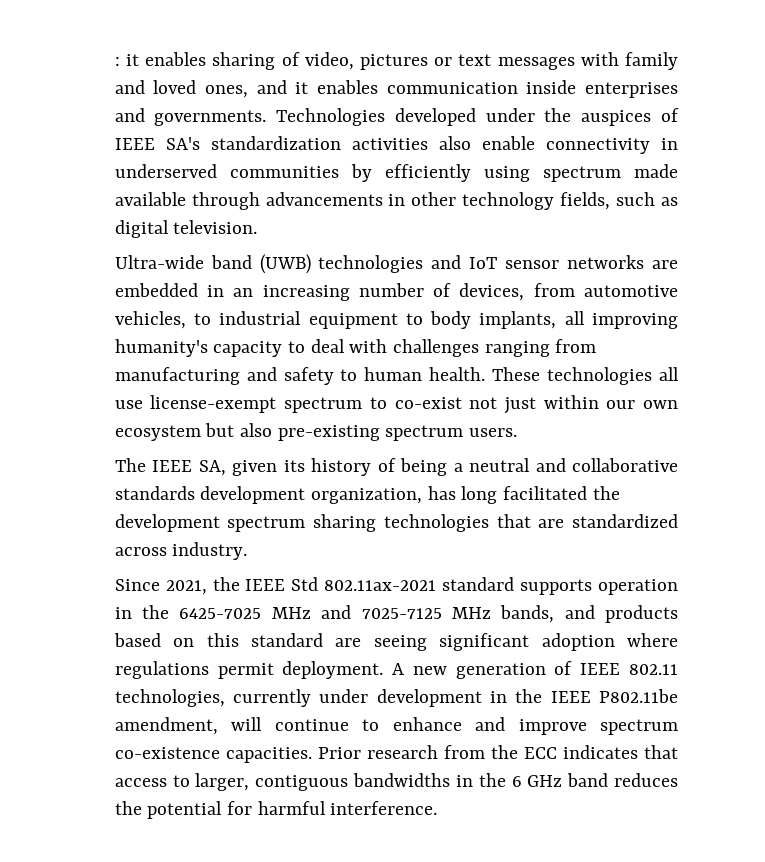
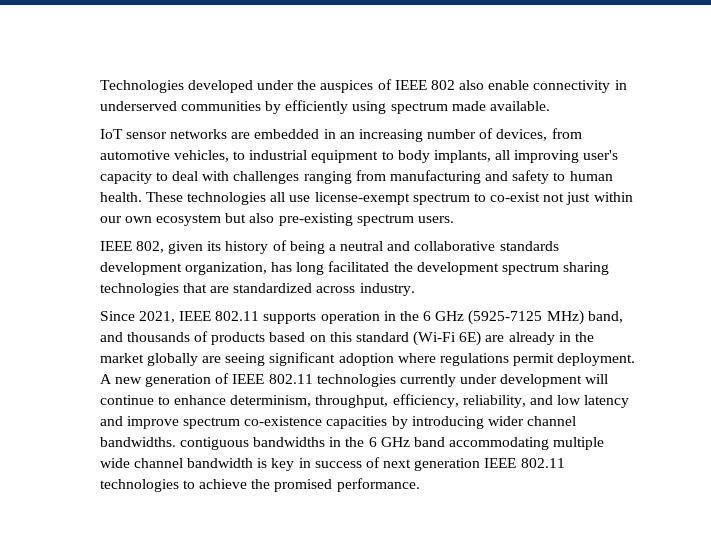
- : it enables sharing of video, pictures or text messages with family and loved ones, and it enables communication inside enterprises and governments. Technologies developed under the auspices of IEEE SA's standardization activities also enable connectivity in underserved communities by efficiently using spectrum made available through advancements in other technology fields, such as digital television.
- Ultra-wide band (UWB) technologies and IoT sensor networks are embedded in an increasing number of devices, from automotive vehicles, to industrial equipment to body implants, all improving humanity's capacity to deal with challenges ranging from manufacturing and safety to human health.
+ Technologies developed under the auspices of IEEE 802 also enable connectivity in underserved communities by efficiently using spectrum made available.
+ IoT sensor networks are embedded in an increasing number of devices, from automotive vehicles, to industrial equipment to body implants, all improving user's capacity to deal with challenges ranging from manufacturing and safety to human health.
- The IEEE SA, given its history of being a neutral and collaborative standards development organization, has long facilitated the development spectrum sharing technologies that are standardized across industry.
+ IEEE 802, given its history of being a neutral and collaborative standards development organization, has long facilitated the development spectrum sharing technologies that are standardized across industry.
- Since 2021, the IEEE Std 802.11ax-2021 standard supports operation in the 6425-7025 MHz and 7025-7125 MHz bands, and products based on this standard are seeing significant adoption where regulations permit deployment.
+ Since 2021, IEEE 802.11 supports operation in the 6 GHz (5925-7125 MHz) band, and thousands of products based on this standard (Wi-Fi 6E) are already in the market globally are seeing significant adoption where regulations permit deployment.
- A new generation of IEEE 802.11 technologies, currently under development in the IEEE P802.11be amendment, will continue to enhance and improve spectrum co-existence capacities. Prior research from the ECC indicates that access to larger, contiguous bandwidths in the 6 GHz band reduces the potential for harmful interference.
+ A new generation of IEEE 802.11 technologies currently under development will continue to enhance determinism, throughput, efficiency, reliability, and low latency and improve spectrum co-existence capacities by introducing wider channel bandwidths. contiguous bandwidths in the 6 GHz band accommodating multiple wide channel bandwidth is key in success of next generation IEEE 802.11 technologies to achieve the promised performance.

